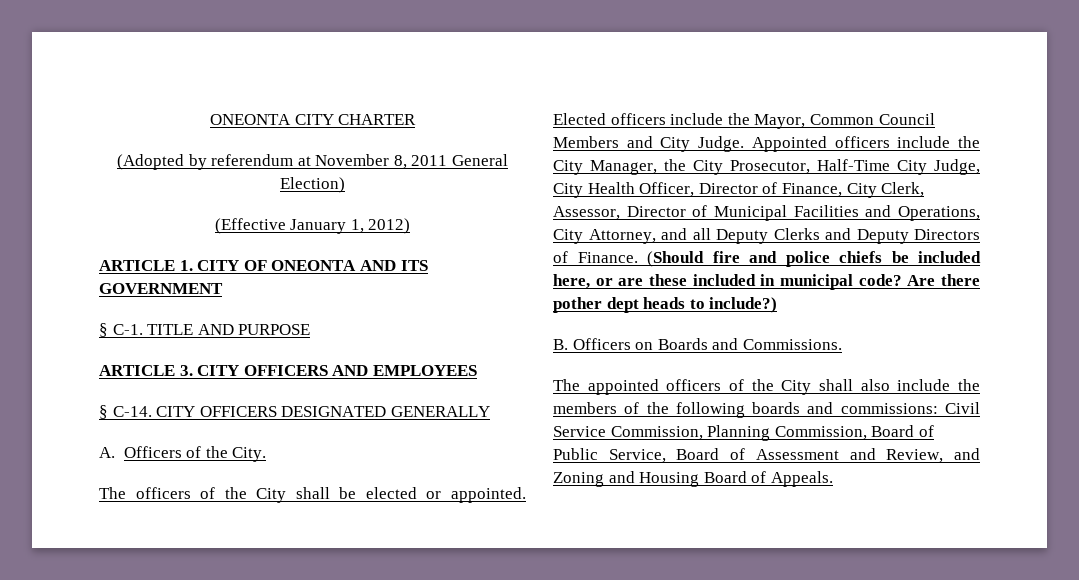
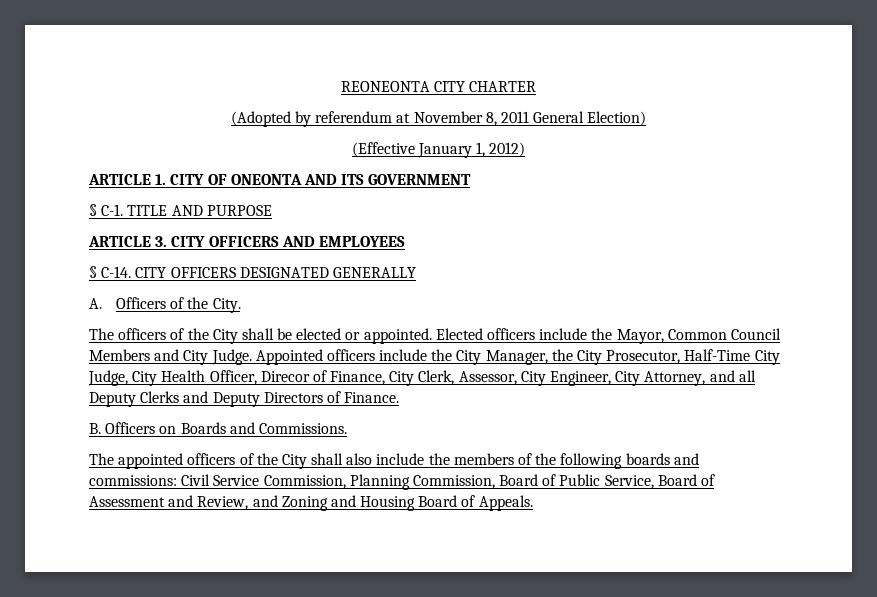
- ONEONTA CITY CHARTER
+ REONEONTA CITY CHARTER
- Appointed officers include the City Manager, the City Prosecutor, Half-Time City Judge, City Health Officer, Director of Finance, City Clerk, Assessor, Director of Municipal Facilities and Operations, City Attorney, and all Deputy Clerks and Deputy Directors of Finance. (Should fire and police chiefs be included here, or are these included in municipal code? Are there pother dept heads to include?)
+ Appointed officers include the City Manager, the City Prosecutor, Half-Time City Judge, City Health Officer, Direcor of Finance, City Clerk, Assessor, City Engineer, City Attorney, and all Deputy Clerks and Deputy Directors of Finance.

